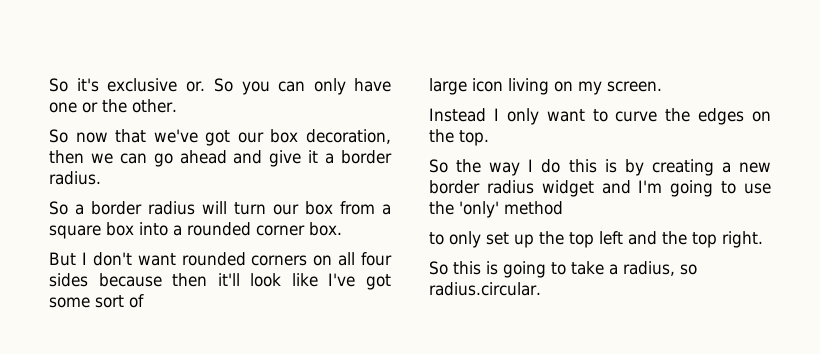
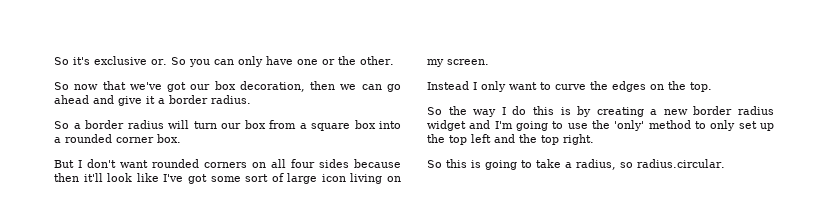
- But I don't want rounded corners on all four sides because then it'll look like I've got some sort of
- large icon living on my screen.
+ But I don't want rounded corners on all four sides because then it'll look like I've got some sort of large icon living on my screen.
- So the way I do this is by creating a new border radius widget and I'm going to use the 'only' method
- to only set up the top left and the top right.
+ So the way I do this is by creating a new border radius widget and I'm going to use the 'only' method to only set up the top left and the top right.

